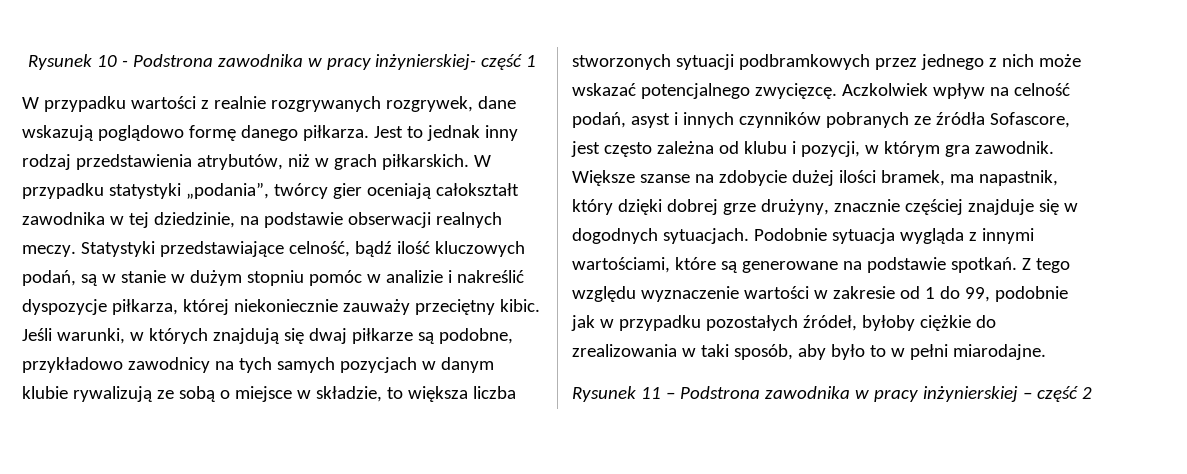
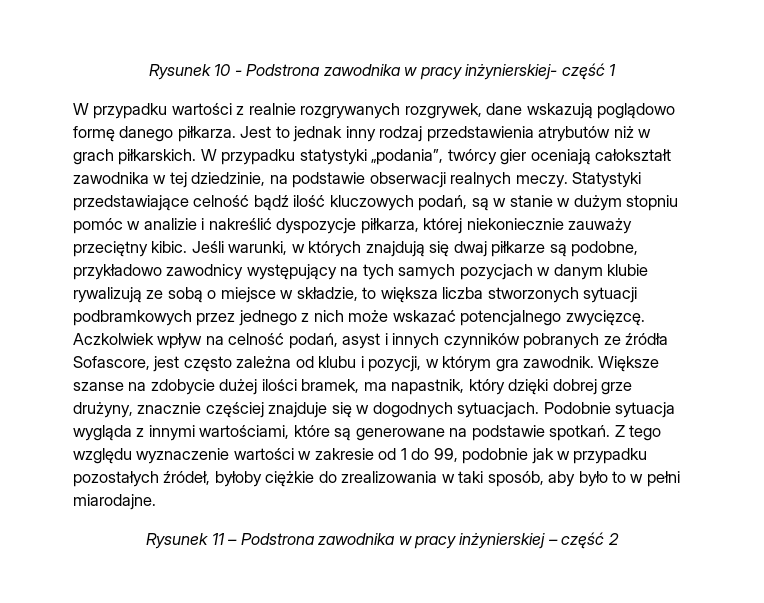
- Jest to jednak inny rodzaj przedstawienia atrybutów, niż w grach piłkarskich.
+ Jest to jednak inny rodzaj przedstawienia atrybutów niż w grach piłkarskich.
- Statystyki przedstawiające celność, bądź ilość kluczowych podań, są w stanie w dużym stopniu pomóc w analizie i nakreślić dyspozycje piłkarza, której niekoniecznie zauważy przeciętny kibic.
+ Statystyki przedstawiające celność bądź ilość kluczowych podań, są w stanie w dużym stopniu pomóc w analizie i nakreślić dyspozycje piłkarza, której niekoniecznie zauważy przeciętny kibic.
- Jeśli warunki, w których znajdują się dwaj piłkarze są podobne, przykładowo zawodnicy na tych samych pozycjach w danym klubie rywalizują ze sobą o miejsce w składzie, to większa liczba stworzonych sytuacji podbramkowych przez jednego z nich może wskazać potencjalnego zwycięzcę.
+ Jeśli warunki, w których znajdują się dwaj piłkarze są podobne, przykładowo zawodnicy występujący na tych samych pozycjach w danym klubie rywalizują ze sobą o miejsce w składzie, to większa liczba stworzonych sytuacji podbramkowych przez jednego z nich może wskazać potencjalnego zwycięzcę.

